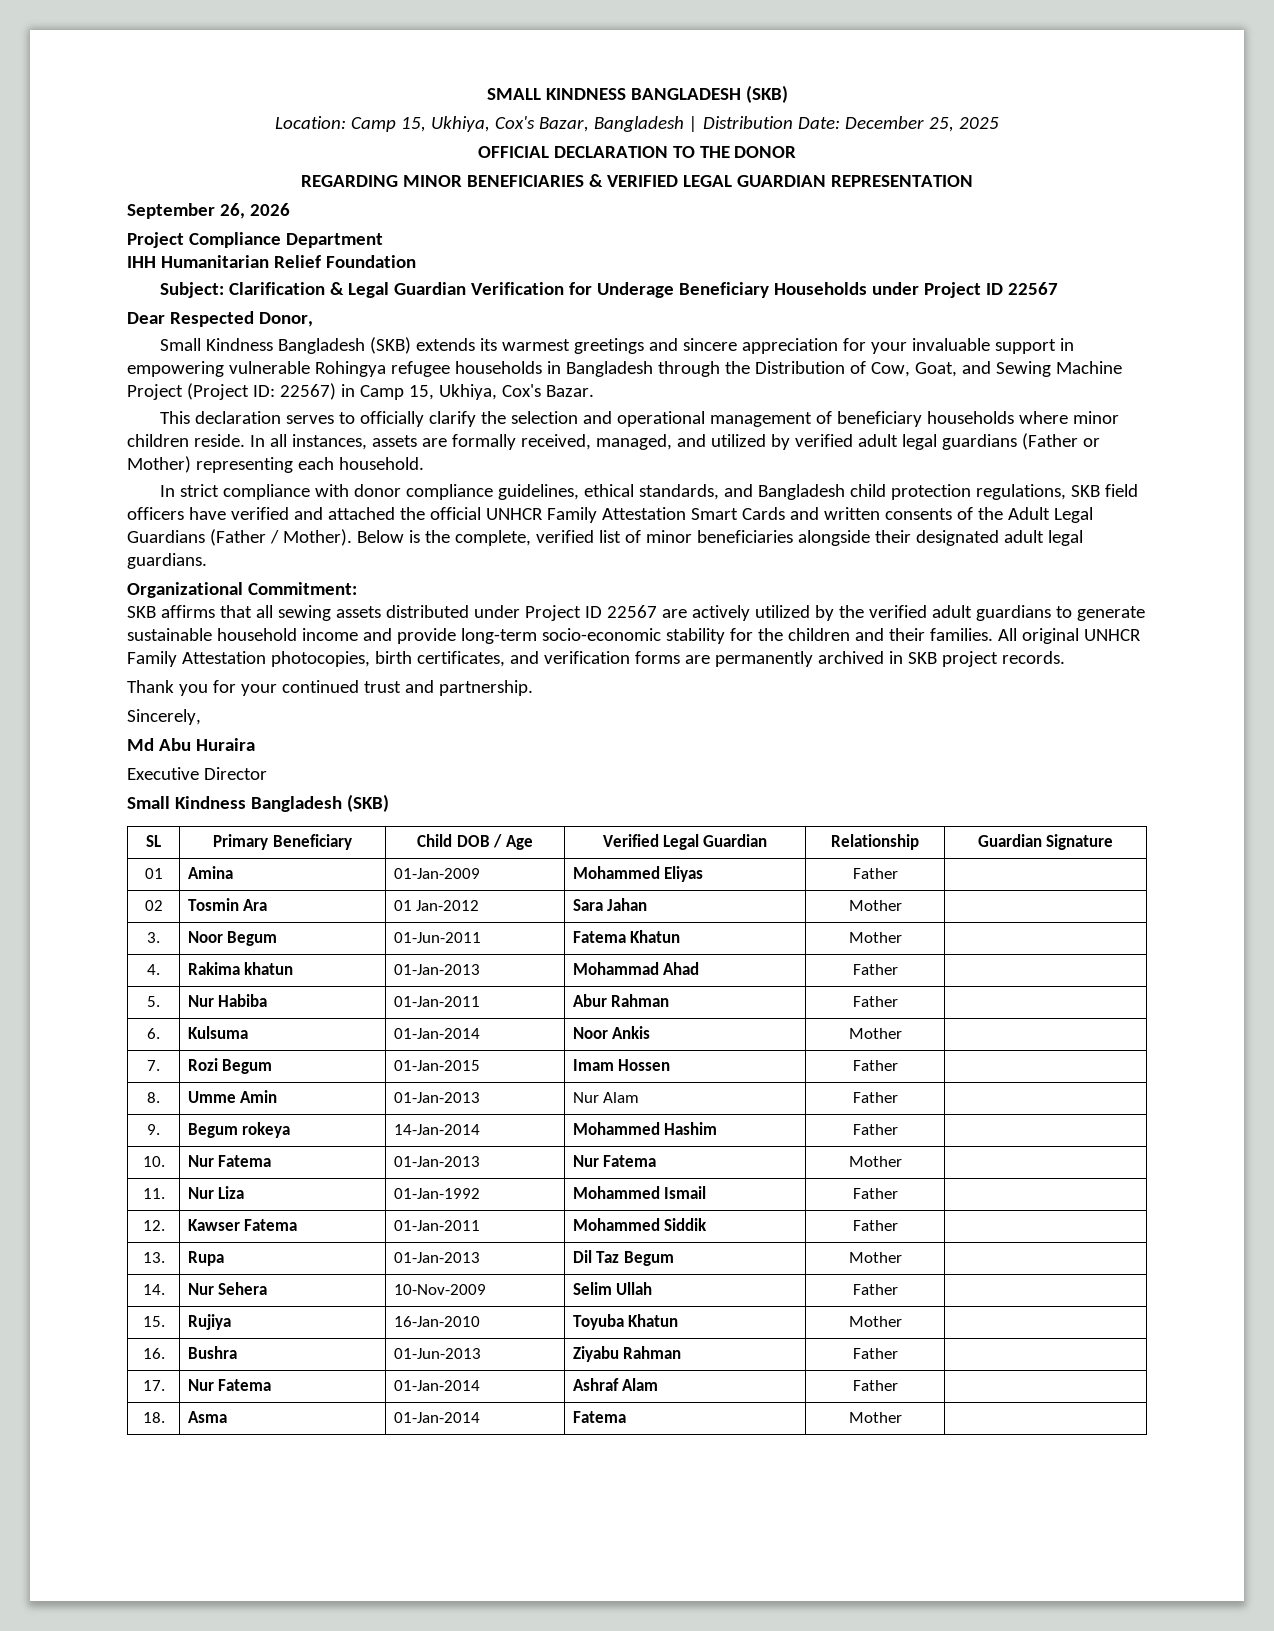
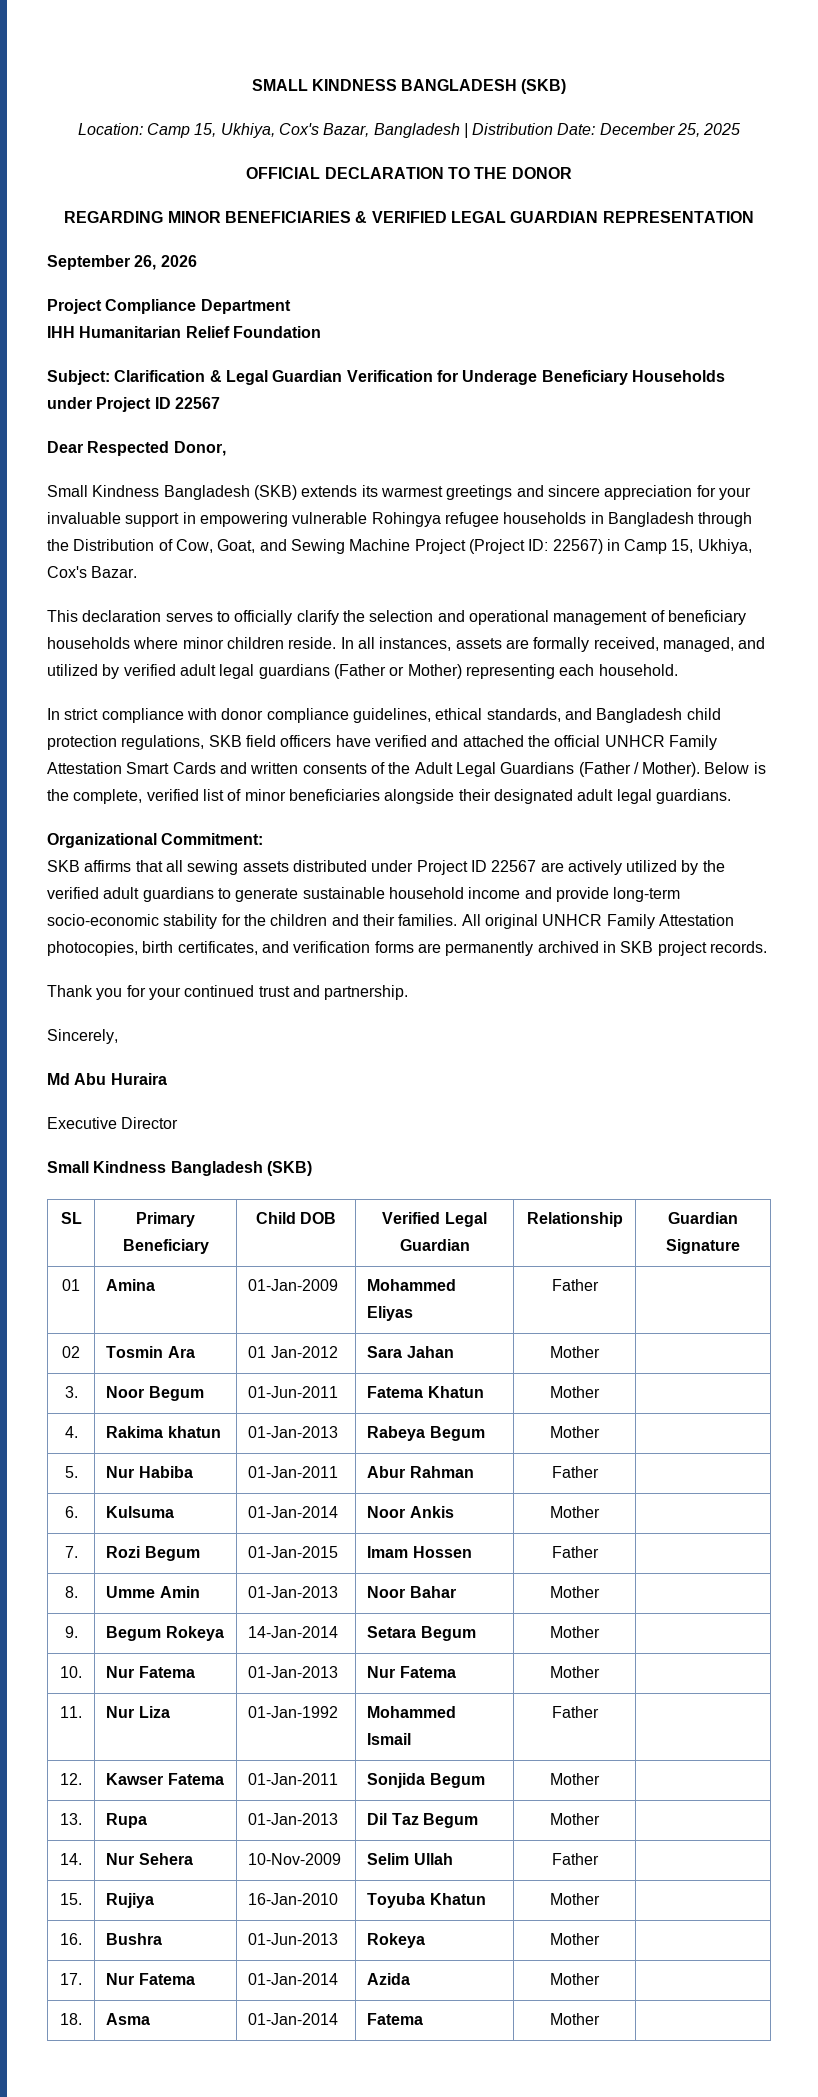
- SL | Primary Beneficiary | Child DOB / Age | Verified Legal Guardian | Relationship | Guardian Signature
+ SL | Primary Beneficiary | Child DOB | Verified Legal Guardian | Relationship | Guardian Signature
- 4. | Rakima khatun | 01-Jan-2013 | Mohammad Ahad | Father |
+ 4. | Rakima khatun | 01-Jan-2013 | Rabeya Begum | Mother |
- 8. | Umme Amin | 01-Jan-2013 | Nur Alam | Father |
+ 8. | Umme Amin | 01-Jan-2013 | Noor Bahar | Mother |
- 9. | Begum rokeya | 14-Jan-2014 | Mohammed Hashim | Father |
+ 9. | Begum Rokeya | 14-Jan-2014 | Setara Begum | Mother |
- 12. | Kawser Fatema | 01-Jan-2011 | Mohammed Siddik | Father |
+ 12. | Kawser Fatema | 01-Jan-2011 | Sonjida Begum | Mother |
- 16. | Bushra | 01-Jun-2013 | Ziyabu Rahman | Father |
+ 16. | Bushra | 01-Jun-2013 | Rokeya | Mother |
- 17. | Nur Fatema | 01-Jan-2014 | Ashraf Alam | Father |
+ 17. | Nur Fatema | 01-Jan-2014 | Azida | Mother |

